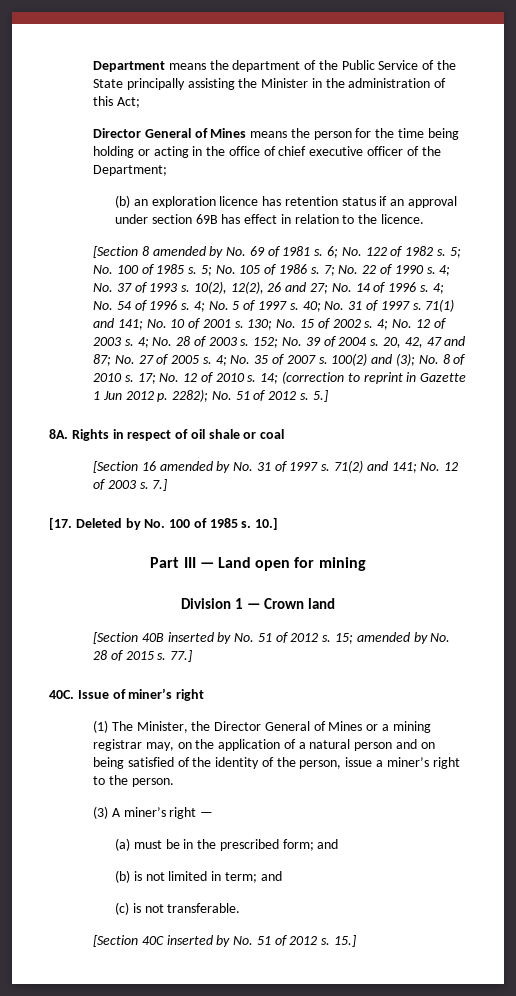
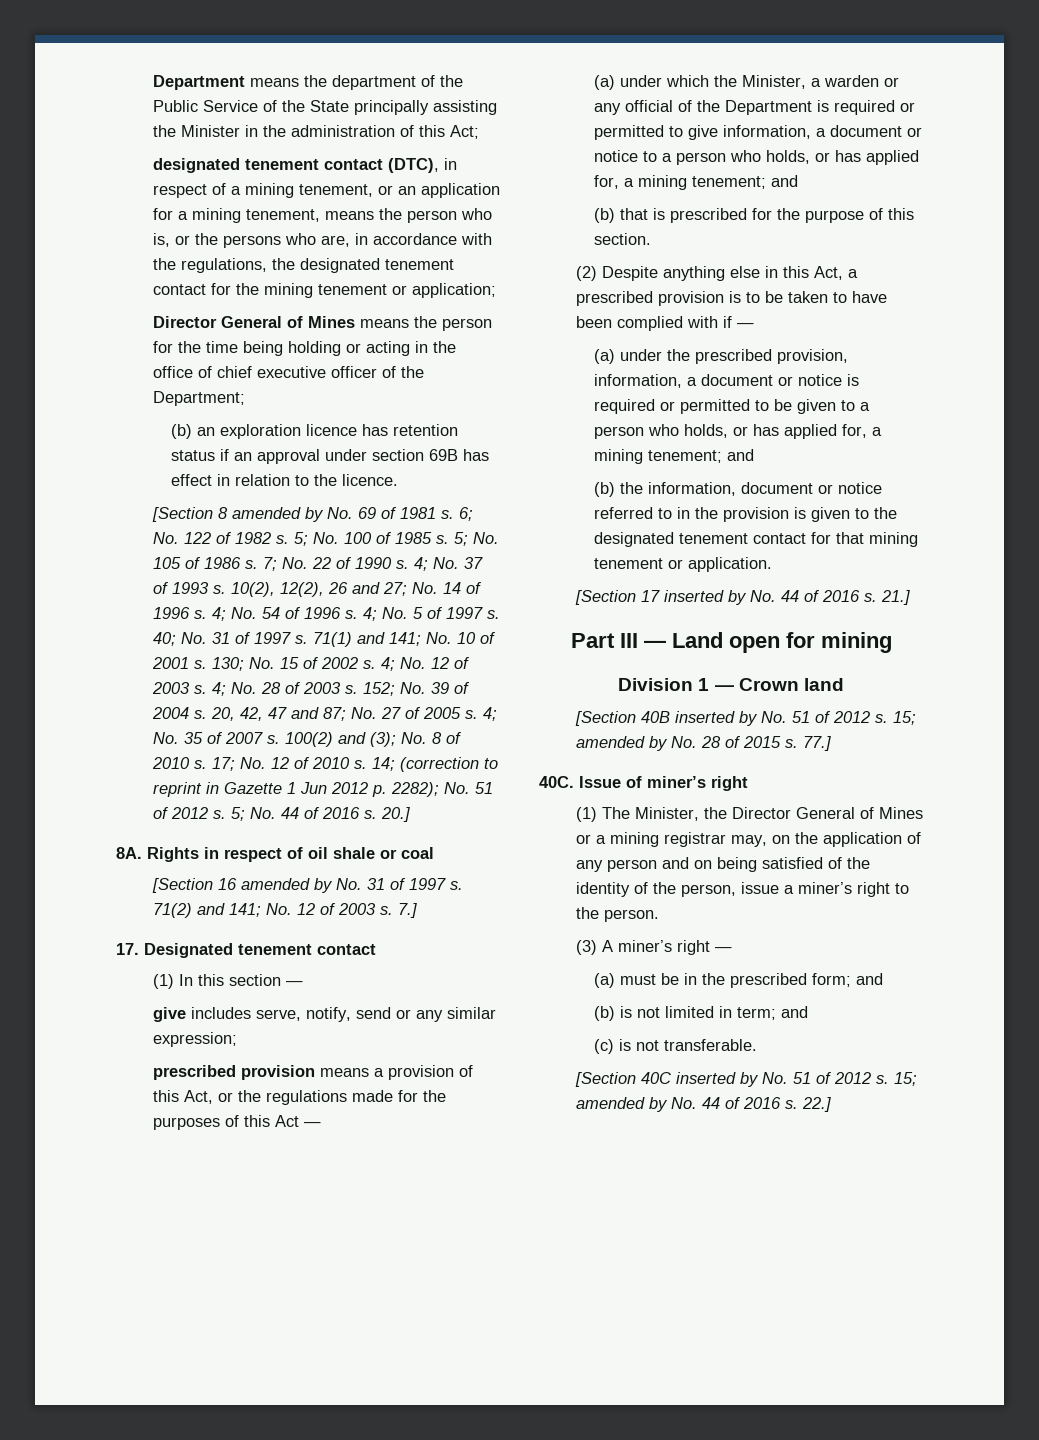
+ designated tenement contact (DTC), in respect of a mining tenement, or an application for a mining tenement, means the person who is, or the persons who are, in accordance with the regulations, the designated tenement contact for the mining tenement or application;
- 5.]
+ 5; No. 44 of 2016 s. 20.]
- [17. Deleted by No. 100 of 1985 s. 10.]
+ 17. Designated tenement contact
+ (1) In this section —
+ give includes serve, notify, send or any similar expression;
+ prescribed provision means a provision of this Act, or the regulations made for the purposes of this Act —
+ (a) under which the Minister, a warden or any official of the Department is required or permitted to give information, a document or notice to a person who holds, or has applied for, a mining tenement; and
+ (b) that is prescribed for the purpose of this section.
+ (2) Despite anything else in this Act, a prescribed provision is to be taken to have been complied with if —
+ (a) under the prescribed provision, information, a document or notice is required or permitted to be given to a person who holds, or has applied for, a mining tenement; and
+ (b) the information, document or notice referred to in the provision is given to the designated tenement contact for that mining tenement or application.
+ [Section 17 inserted by No. 44 of 2016 s. 21.]
- (1) The Minister, the Director General of Mines or a mining registrar may, on the application of a natural person and on being satisfied of the identity of the person, issue a miner’s right to the person.
+ (1) The Minister, the Director General of Mines or a mining registrar may, on the application of any person and on being satisfied of the identity of the person, issue a miner’s right to the person.
- 15.]
+ 15; amended by No. 44 of 2016 s. 22.]

